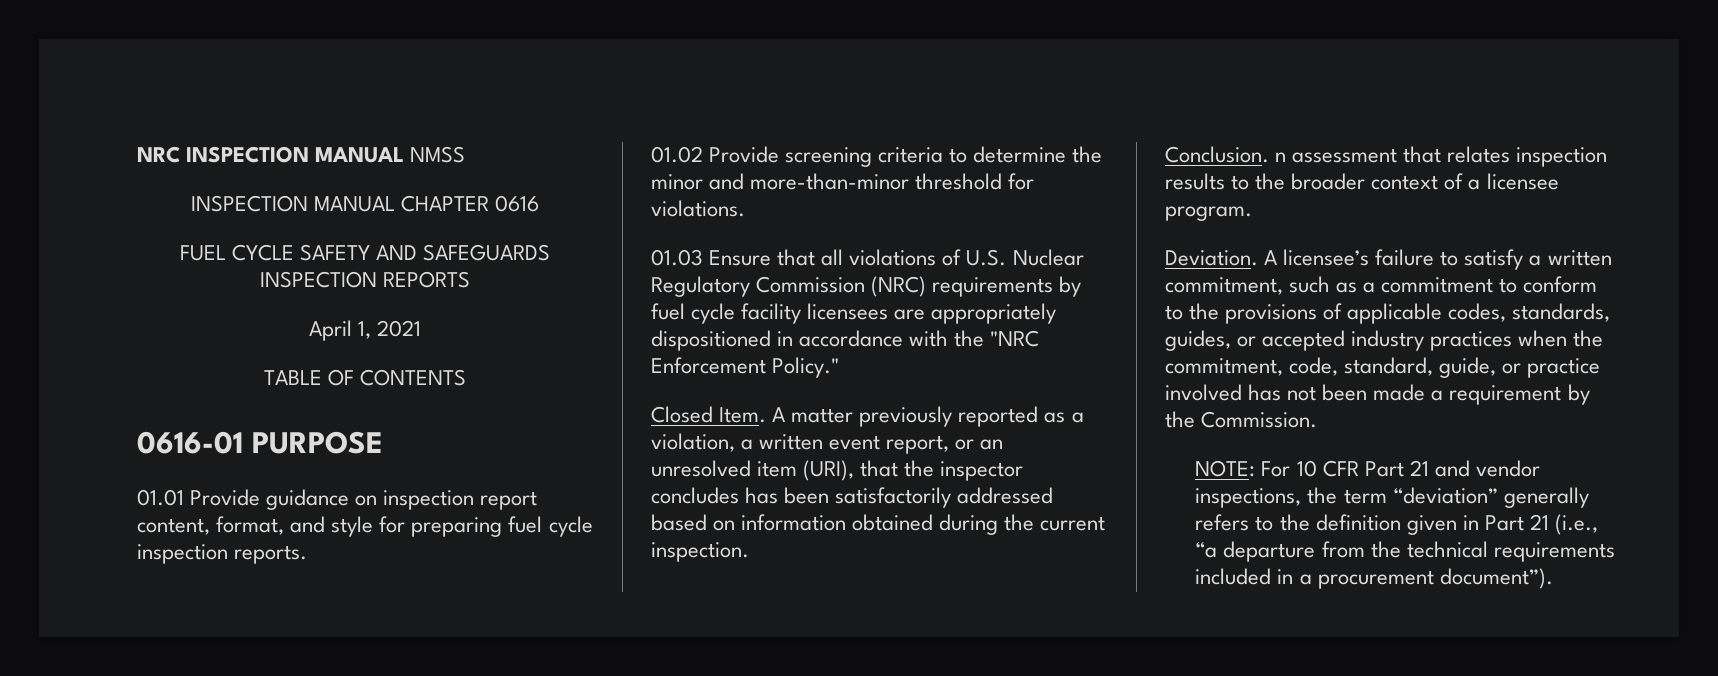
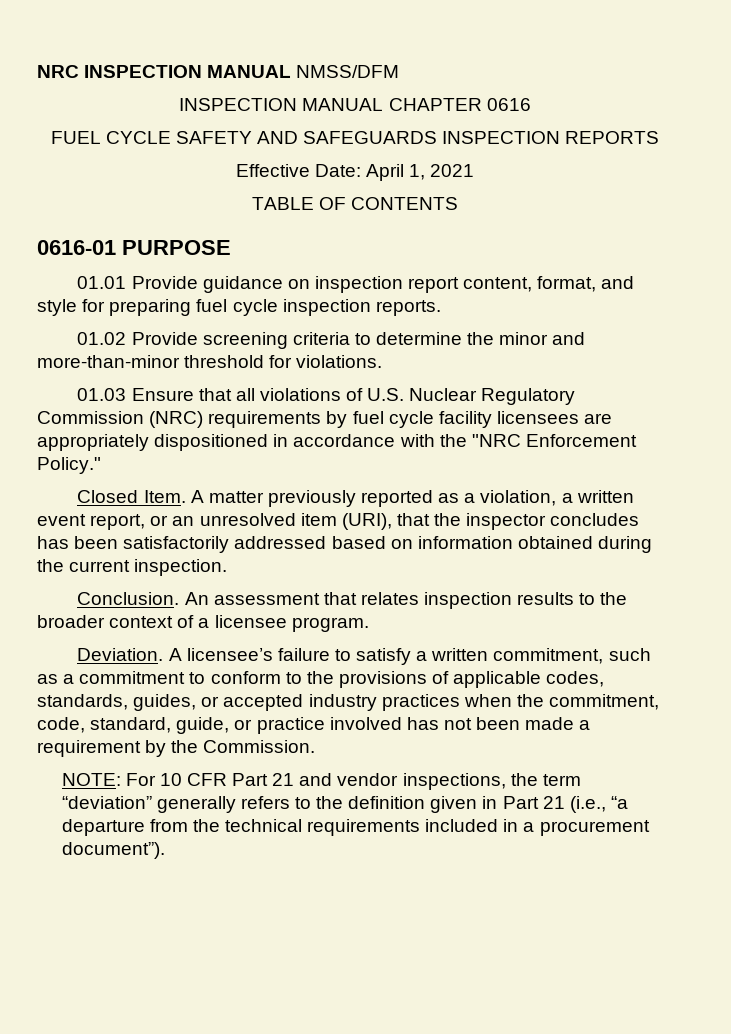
- NRC INSPECTION MANUAL NMSS
+ NRC INSPECTION MANUAL NMSS/DFM
- April 1, 2021
+ Effective Date: April 1, 2021
- Conclusion. n assessment that relates inspection results to the broader context of a licensee program.
+ Conclusion. An assessment that relates inspection results to the broader context of a licensee program.

